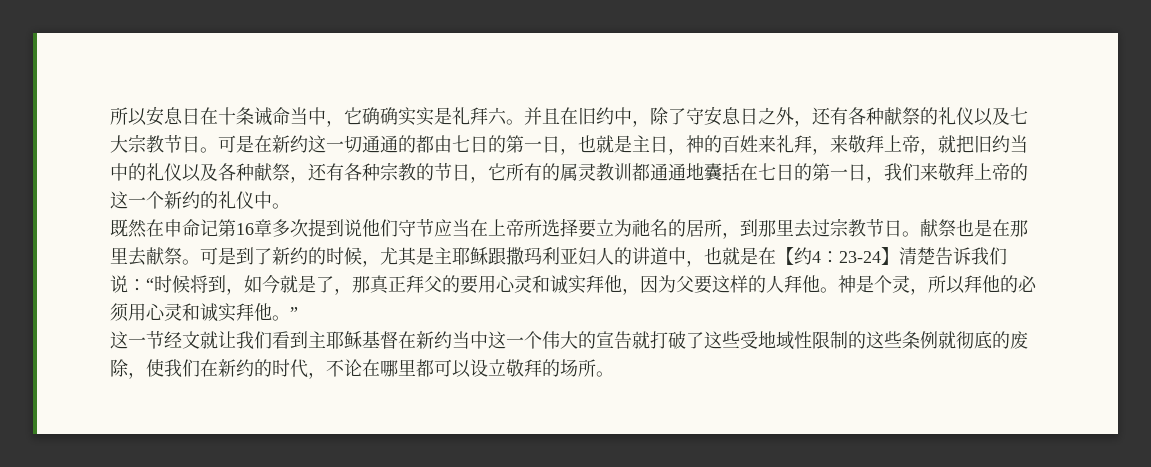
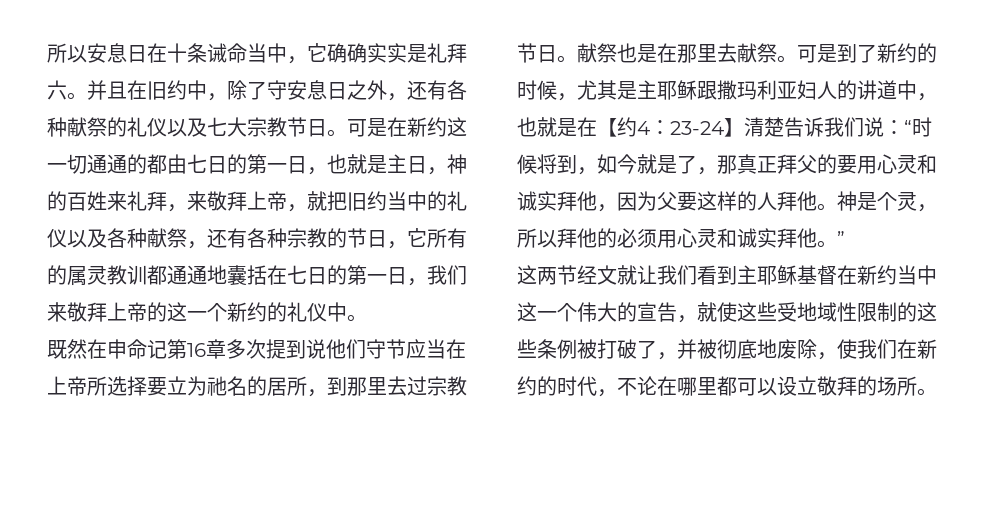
- 这一节经文就让我们看到主耶稣基督在新约当中这一个伟大的宣告就打破了这些受地域性限制的这些条例就彻底的废除，使我们在新约的时代，不论在哪里都可以设立敬拜的场所。
+ 这两节经文就让我们看到主耶稣基督在新约当中这一个伟大的宣告，就使这些受地域性限制的这些条例被打破了，并被彻底地废除，使我们在新约的时代，不论在哪里都可以设立敬拜的场所。

